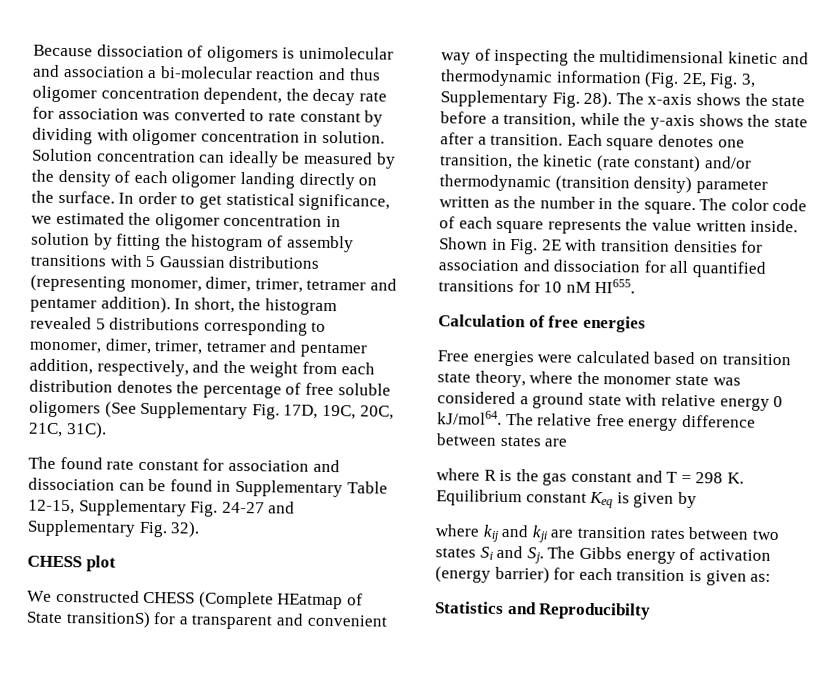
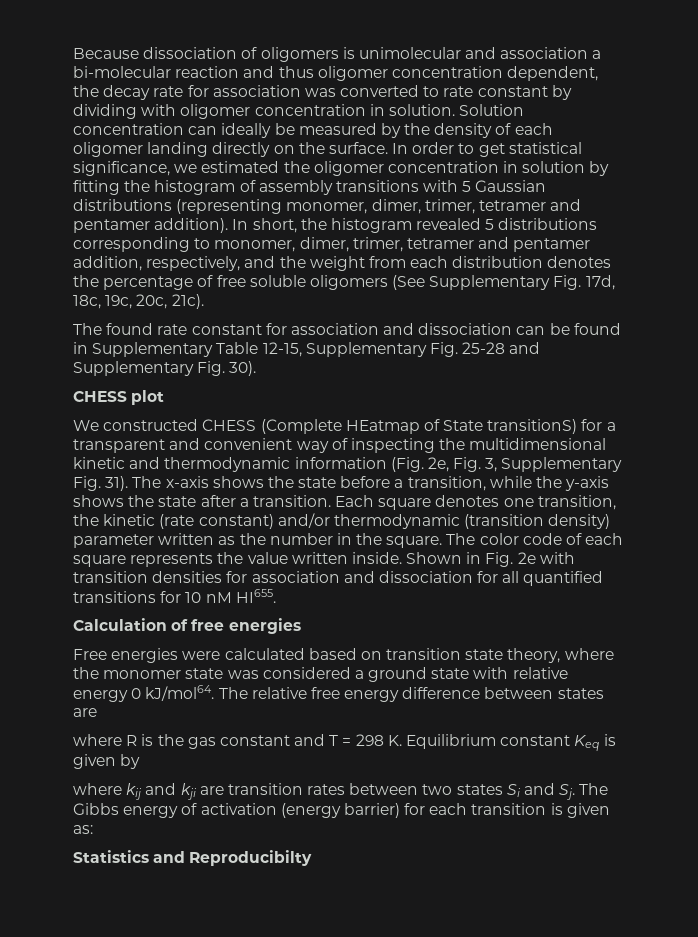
- In short, the histogram revealed 5 distributions corresponding to monomer, dimer, trimer, tetramer and pentamer addition, respectively, and the weight from each distribution denotes the percentage of free soluble oligomers (See Supplementary Fig. 17D, 19C, 20C, 21C, 31C).
+ In short, the histogram revealed 5 distributions corresponding to monomer, dimer, trimer, tetramer and pentamer addition, respectively, and the weight from each distribution denotes the percentage of free soluble oligomers (See Supplementary Fig. 17d, 18c, 19c, 20c, 21c).
- The found rate constant for association and dissociation can be found in Supplementary Table 12-15, Supplementary Fig. 24-27 and Supplementary Fig. 32).
+ The found rate constant for association and dissociation can be found in Supplementary Table 12-15, Supplementary Fig. 25-28 and Supplementary Fig. 30).
- We constructed CHESS (Complete HEatmap of State transitionS) for a transparent and convenient way of inspecting the multidimensional kinetic and thermodynamic information (Fig. 2E, Fig. 3, Supplementary Fig. 28).
+ We constructed CHESS (Complete HEatmap of State transitionS) for a transparent and convenient way of inspecting the multidimensional kinetic and thermodynamic information (Fig. 2e, Fig. 3, Supplementary Fig. 31).
- Shown in Fig. 2E with transition densities for association and dissociation for all quantified transitions for 10 nM HI655.
+ Shown in Fig. 2e with transition densities for association and dissociation for all quantified transitions for 10 nM HI655.

